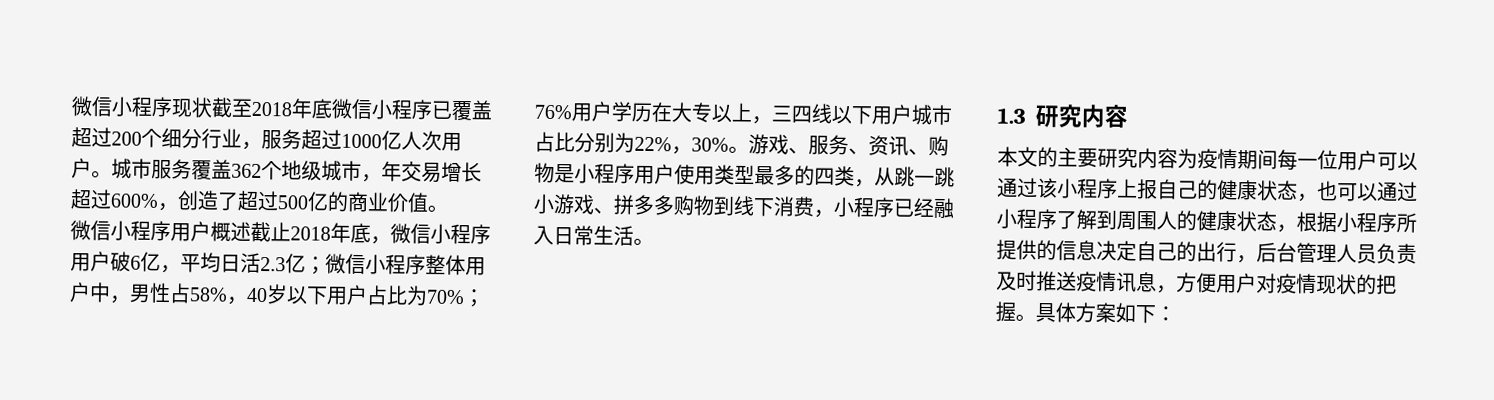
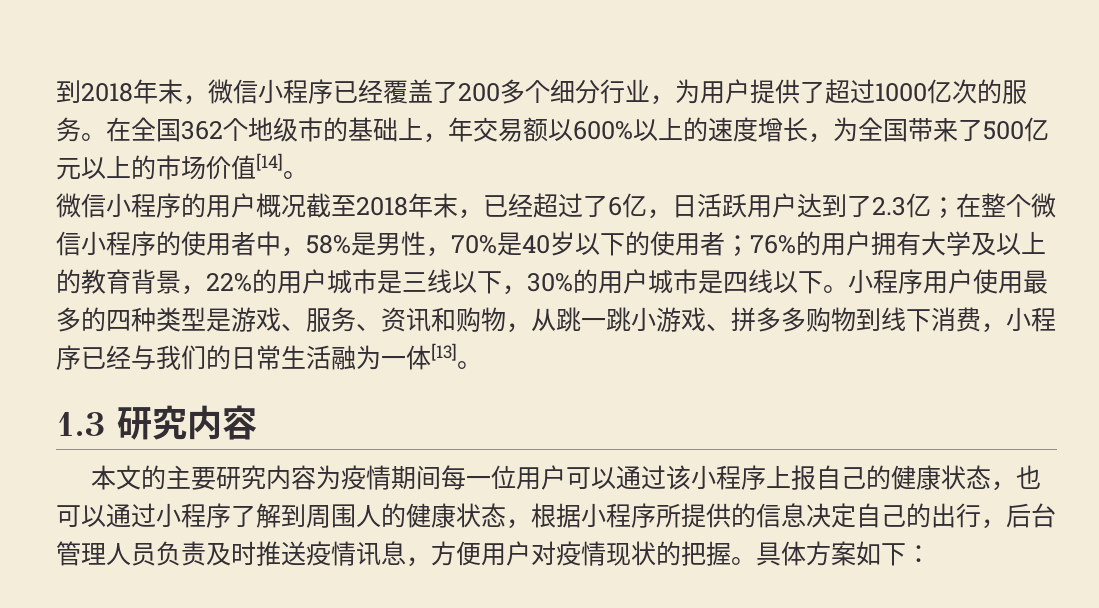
- 微信小程序现状截至2018年底微信小程序已覆盖超过200个细分行业，服务超过1000亿人次用户。城市服务覆盖362个地级城市，年交易增长超过600%，创造了超过500亿的商业价值。
- 微信小程序用户概述截止2018年底，微信小程序用户破6亿，平均日活2.3亿；微信小程序整体用户中，男性占58%，40岁以下用户占比为70%；76%用户学历在大专以上，三四线以下用户城市占比分别为22%，30%。游戏、服务、资讯、购物是小程序用户使用类型最多的四类，从跳一跳小游戏、拼多多购物到线下消费，小程序已经融入日常生活。
+ 到2018年末，微信小程序已经覆盖了200多个细分行业，为用户提供了超过1000亿次的服务。在全国362个地级市的基础上，年交易额以600%以上的速度增长，为全国带来了500亿元以上的市场价值[14]。
+ 微信小程序的用户概况截至2018年末，已经超过了6亿，日活跃用户达到了2.3亿；在整个微信小程序的使用者中，58%是男性，70%是40岁以下的使用者；76%的用户拥有大学及以上的教育背景，22%的用户城市是三线以下，30%的用户城市是四线以下。小程序用户使用最多的四种类型是游戏、服务、资讯和购物，从跳一跳小游戏、拼多多购物到线下消费，小程序已经与我们的日常生活融为一体[13]。

